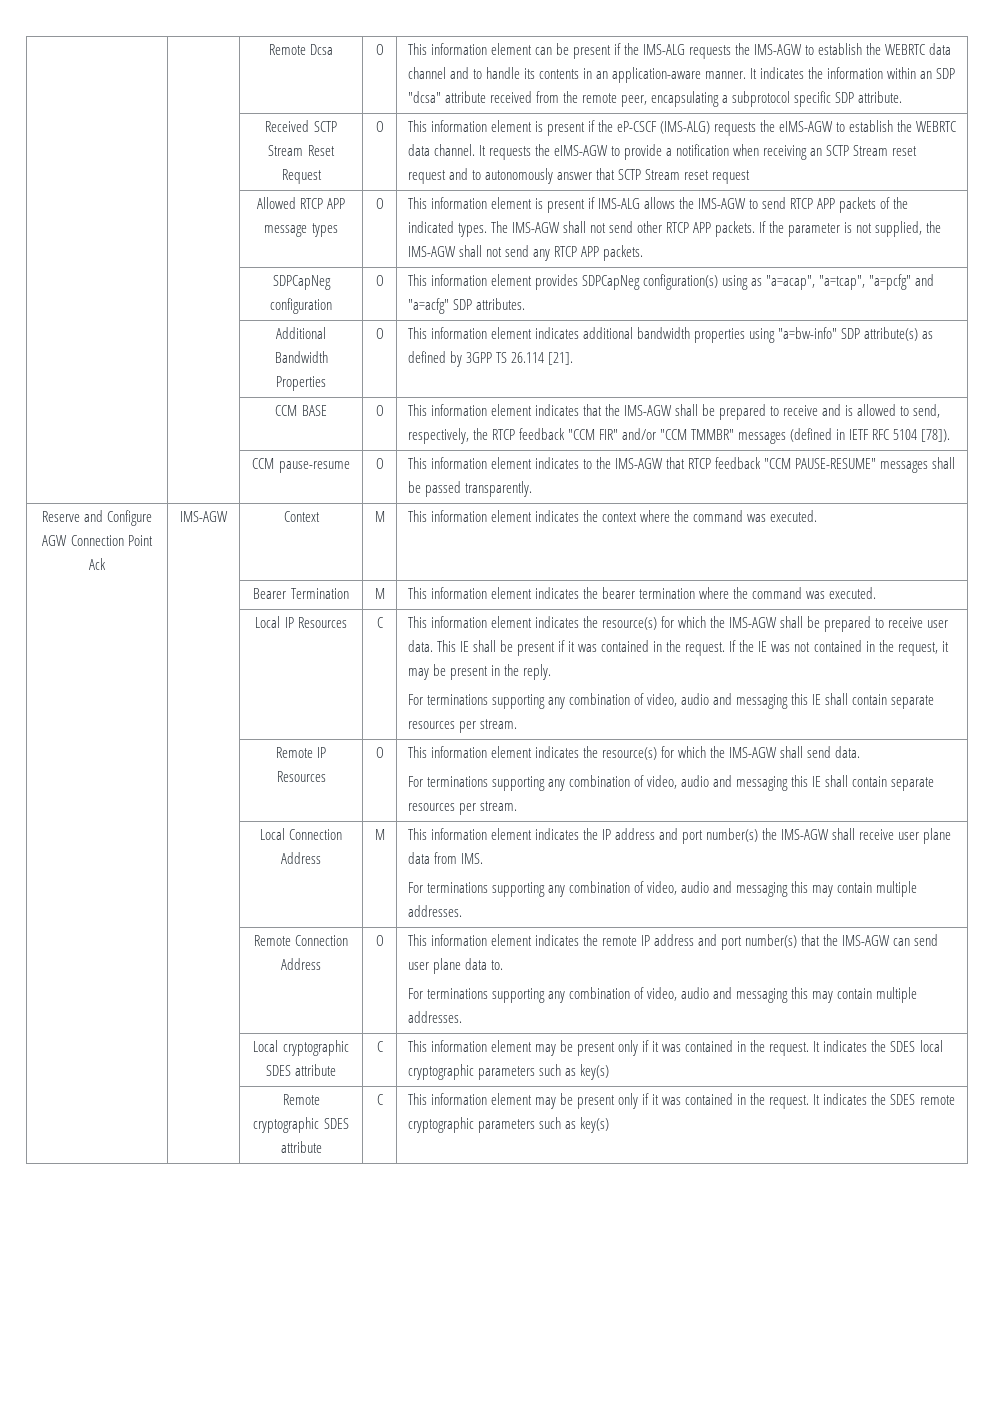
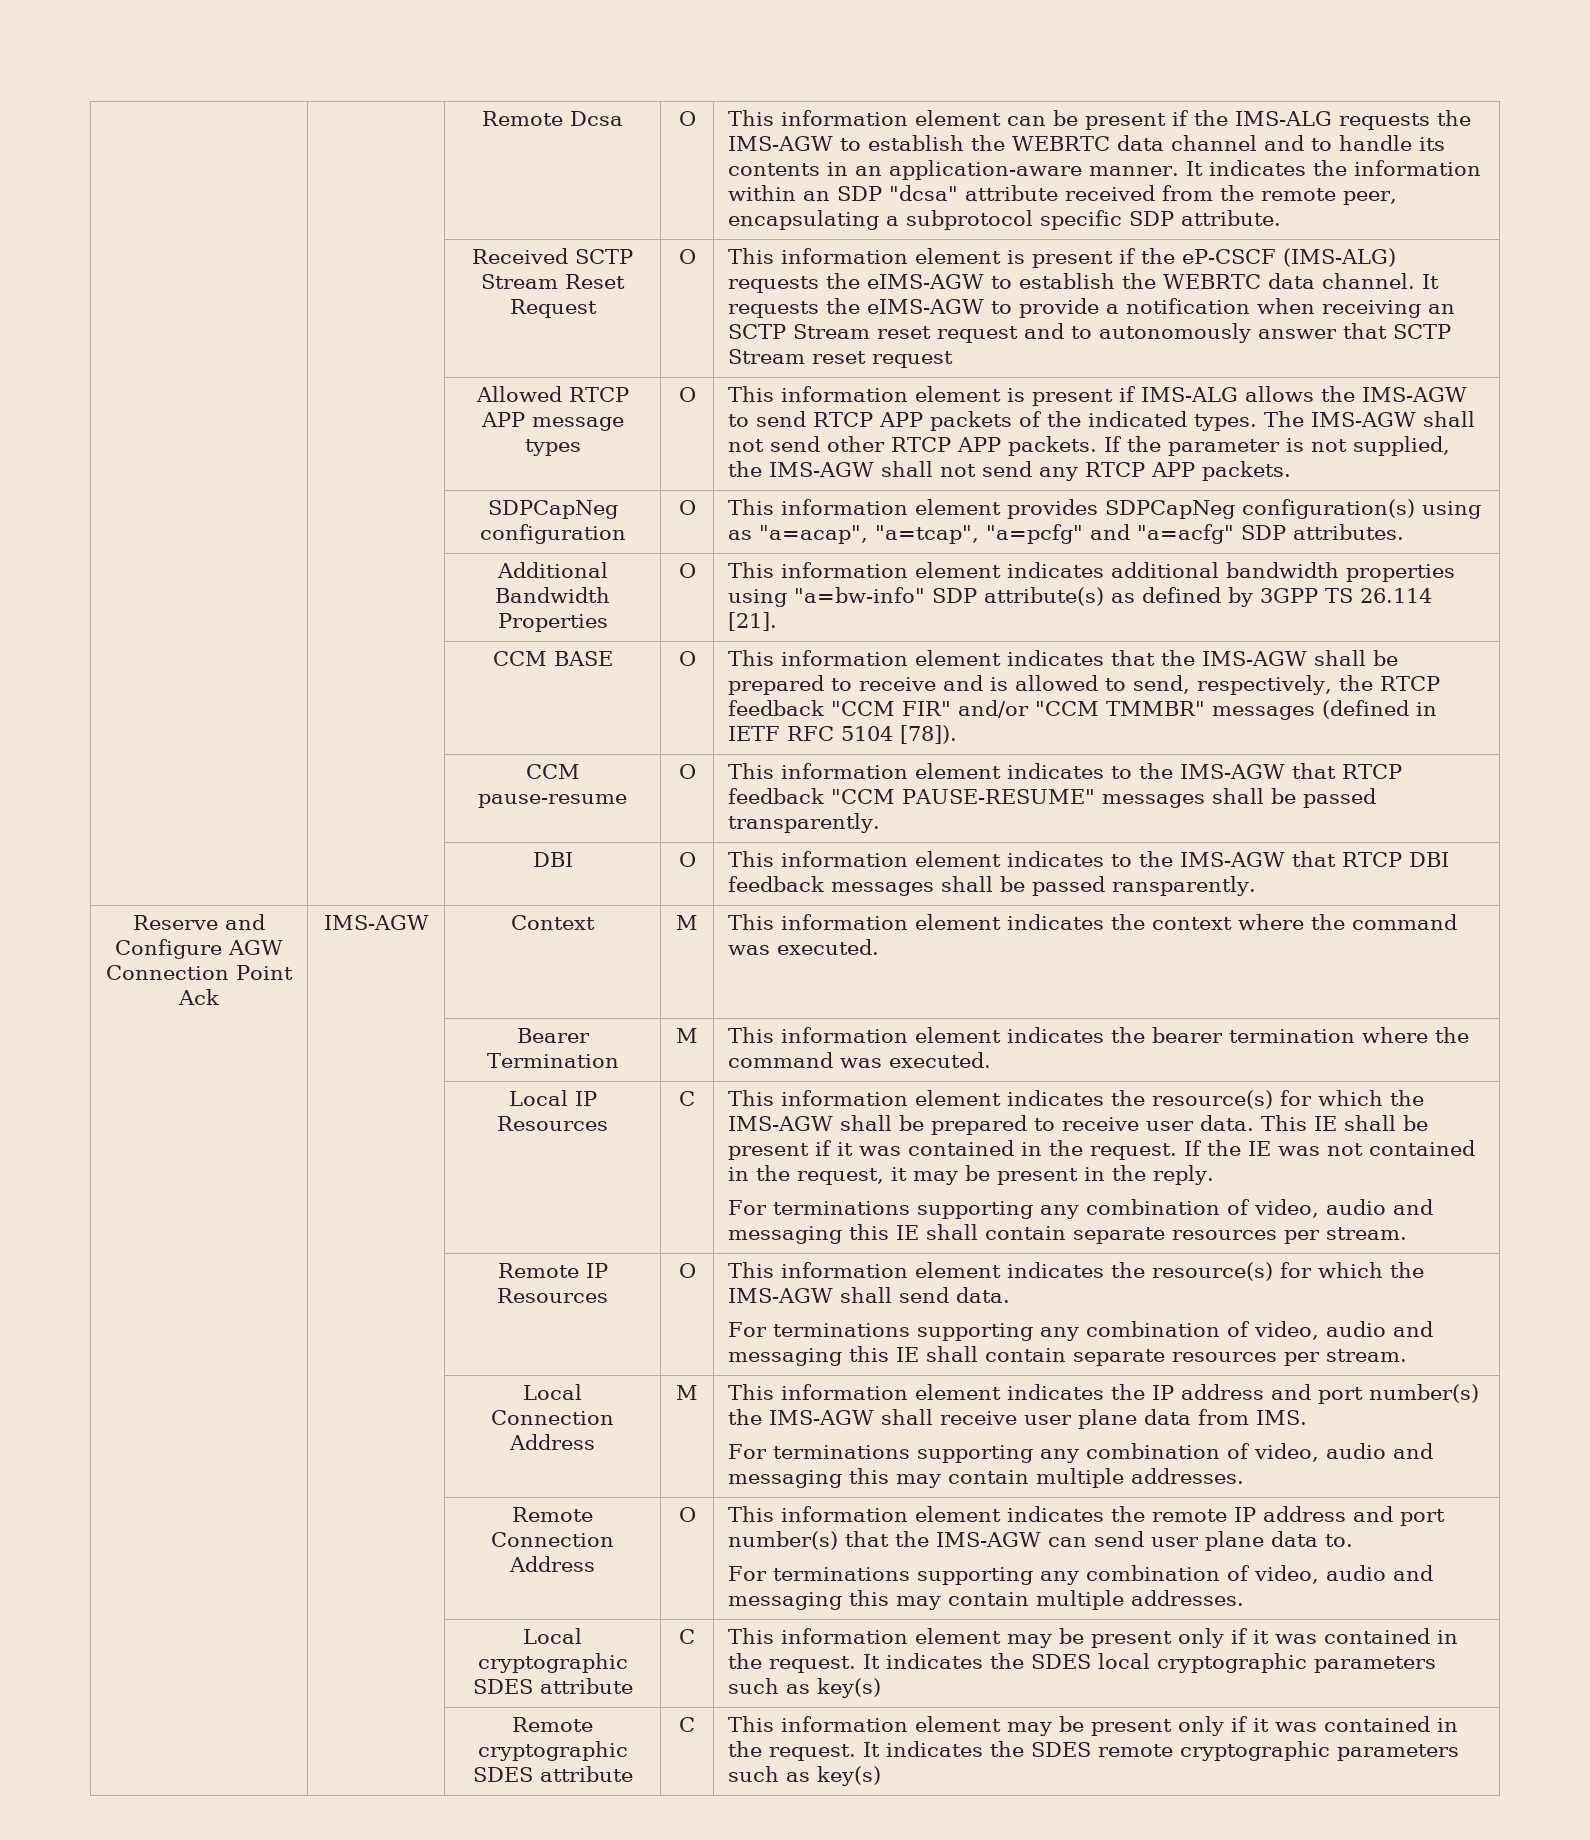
+ | | DBI | O | This information element indicates to the IMS-AGW that RTCP DBI feedback messages shall be passed ransparently.

